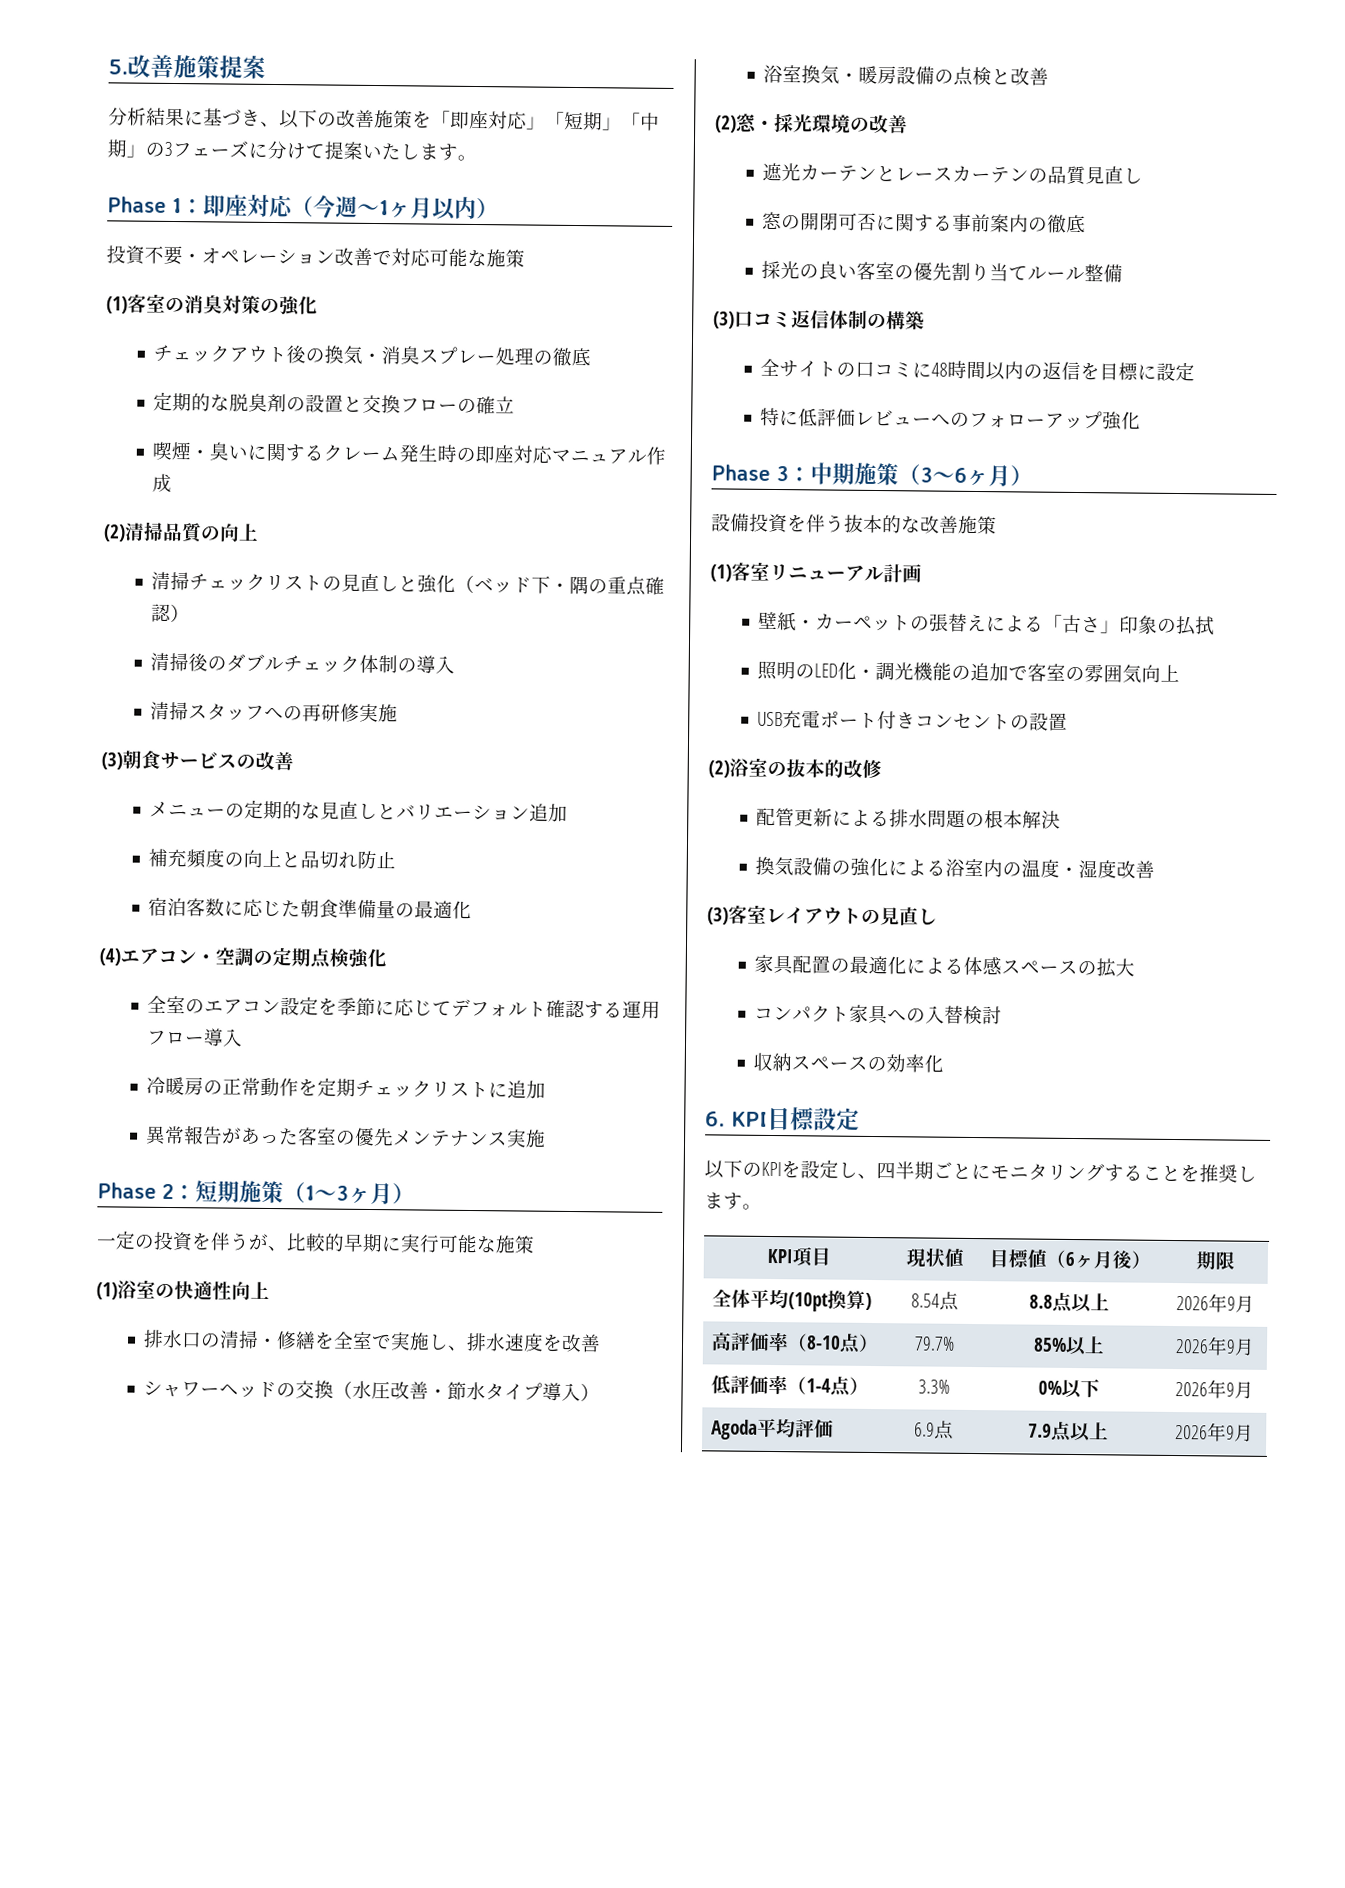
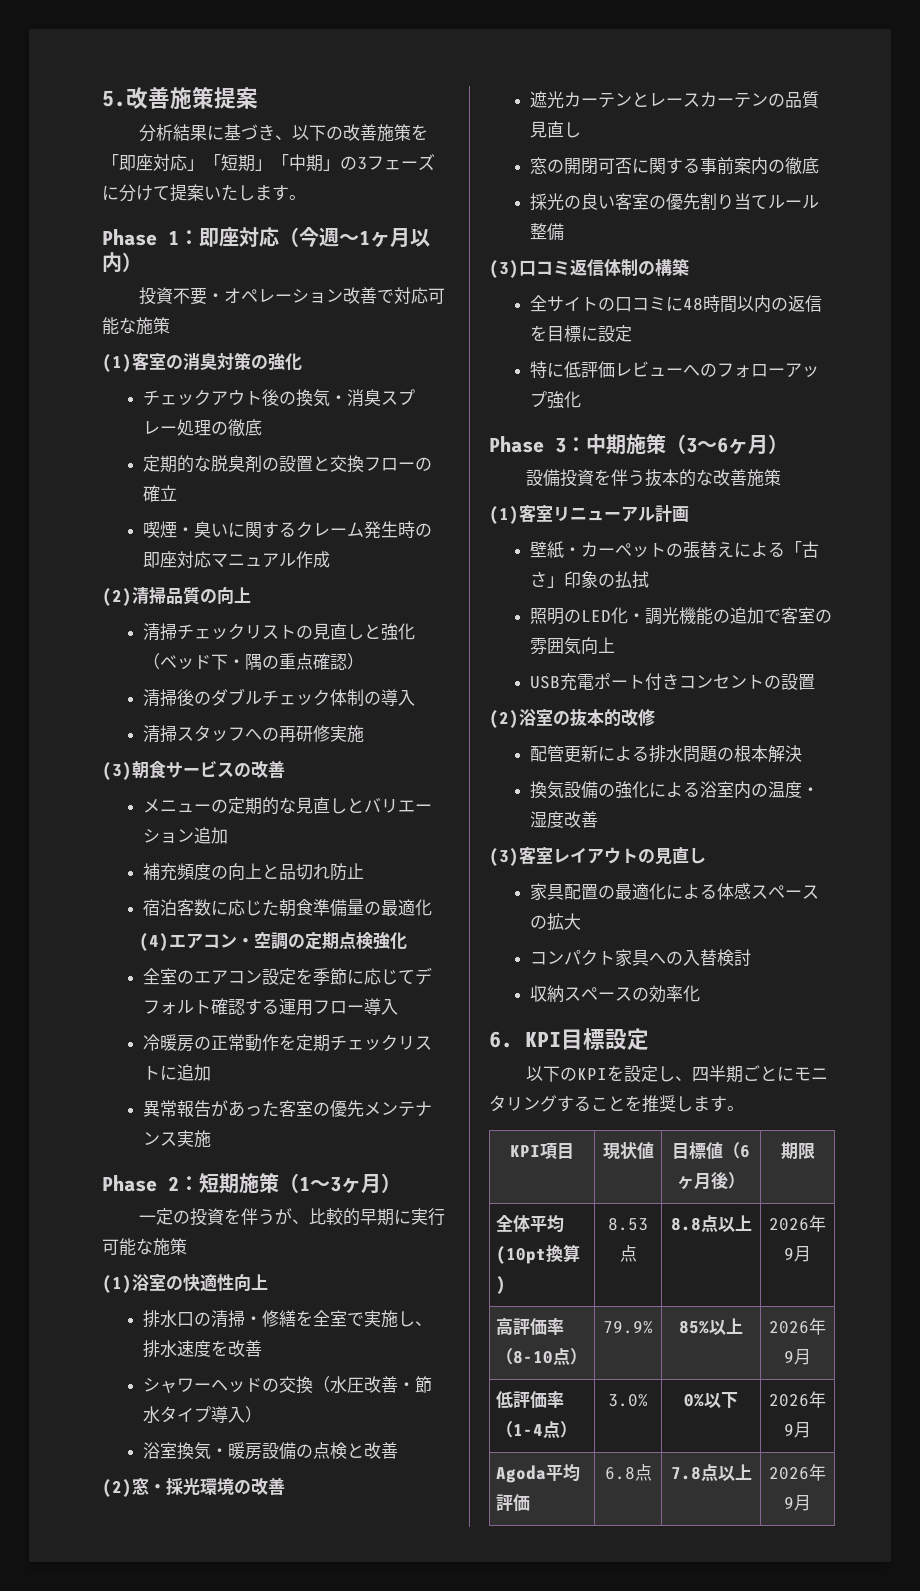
- 全体平均(10pt換算) | 8.54点 | 8.8点以上 | 2026年9月
+ 全体平均(10pt換算) | 8.53点 | 8.8点以上 | 2026年9月
- 高評価率（8-10点） | 79.7% | 85%以上 | 2026年9月
+ 高評価率（8-10点） | 79.9% | 85%以上 | 2026年9月
- 低評価率（1-4点） | 3.3% | 0%以下 | 2026年9月
+ 低評価率（1-4点） | 3.0% | 0%以下 | 2026年9月
- Agoda平均評価 | 6.9点 | 7.9点以上 | 2026年9月
+ Agoda平均評価 | 6.8点 | 7.8点以上 | 2026年9月

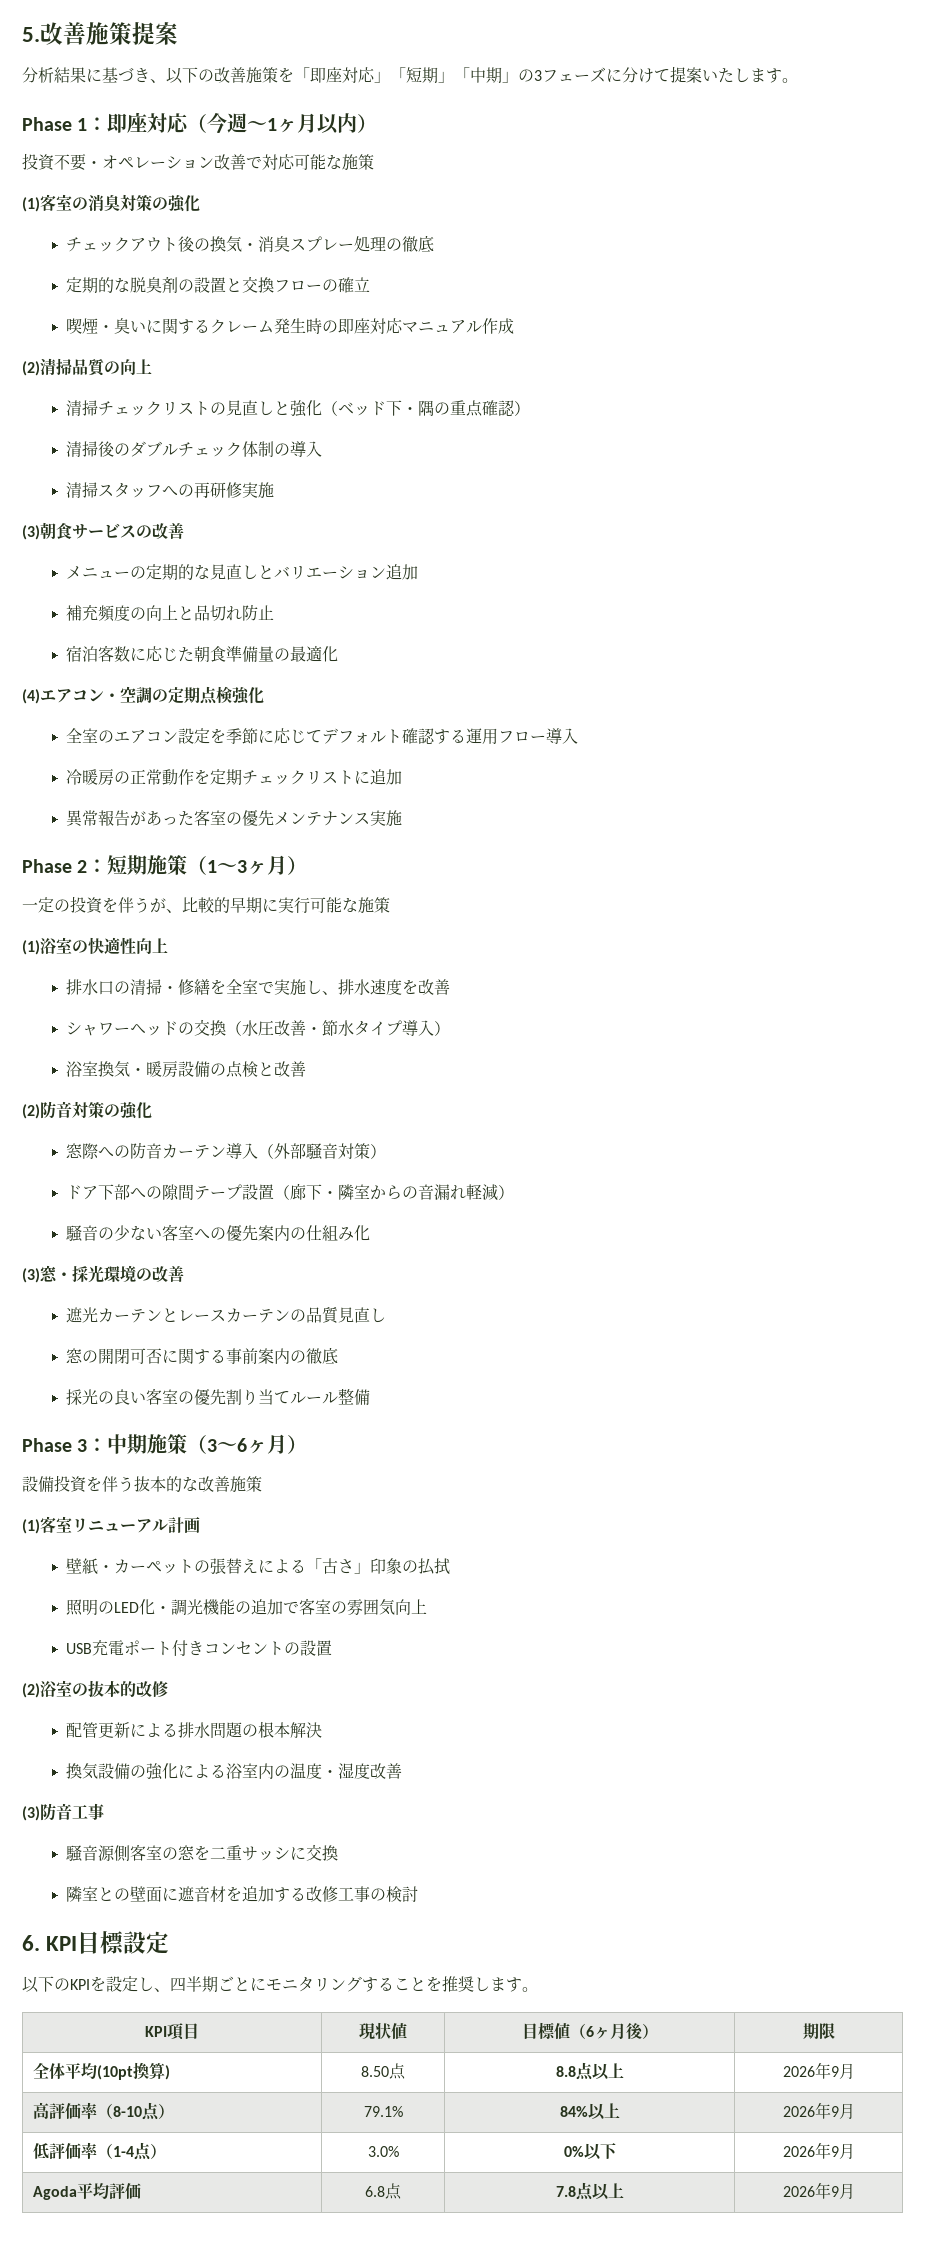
- (2)窓・採光環境の改善
+ (2)防音対策の強化
+ 窓際への防音カーテン導入（外部騒音対策）
+ ドア下部への隙間テープ設置（廊下・隣室からの音漏れ軽減）
+ 騒音の少ない客室への優先案内の仕組み化
+ (3)窓・採光環境の改善
- (3)口コミ返信体制の構築
- 全サイトの口コミに48時間以内の返信を目標に設定
- 特に低評価レビューへのフォローアップ強化
- (3)客室レイアウトの見直し
- 家具配置の最適化による体感スペースの拡大
- コンパクト家具への入替検討
- 収納スペースの効率化
+ (3)防音工事
+ 騒音源側客室の窓を二重サッシに交換
+ 隣室との壁面に遮音材を追加する改修工事の検討
- 全体平均(10pt換算) | 8.53点 | 8.8点以上 | 2026年9月
+ 全体平均(10pt換算) | 8.50点 | 8.8点以上 | 2026年9月
- 高評価率（8-10点） | 79.9% | 85%以上 | 2026年9月
+ 高評価率（8-10点） | 79.1% | 84%以上 | 2026年9月

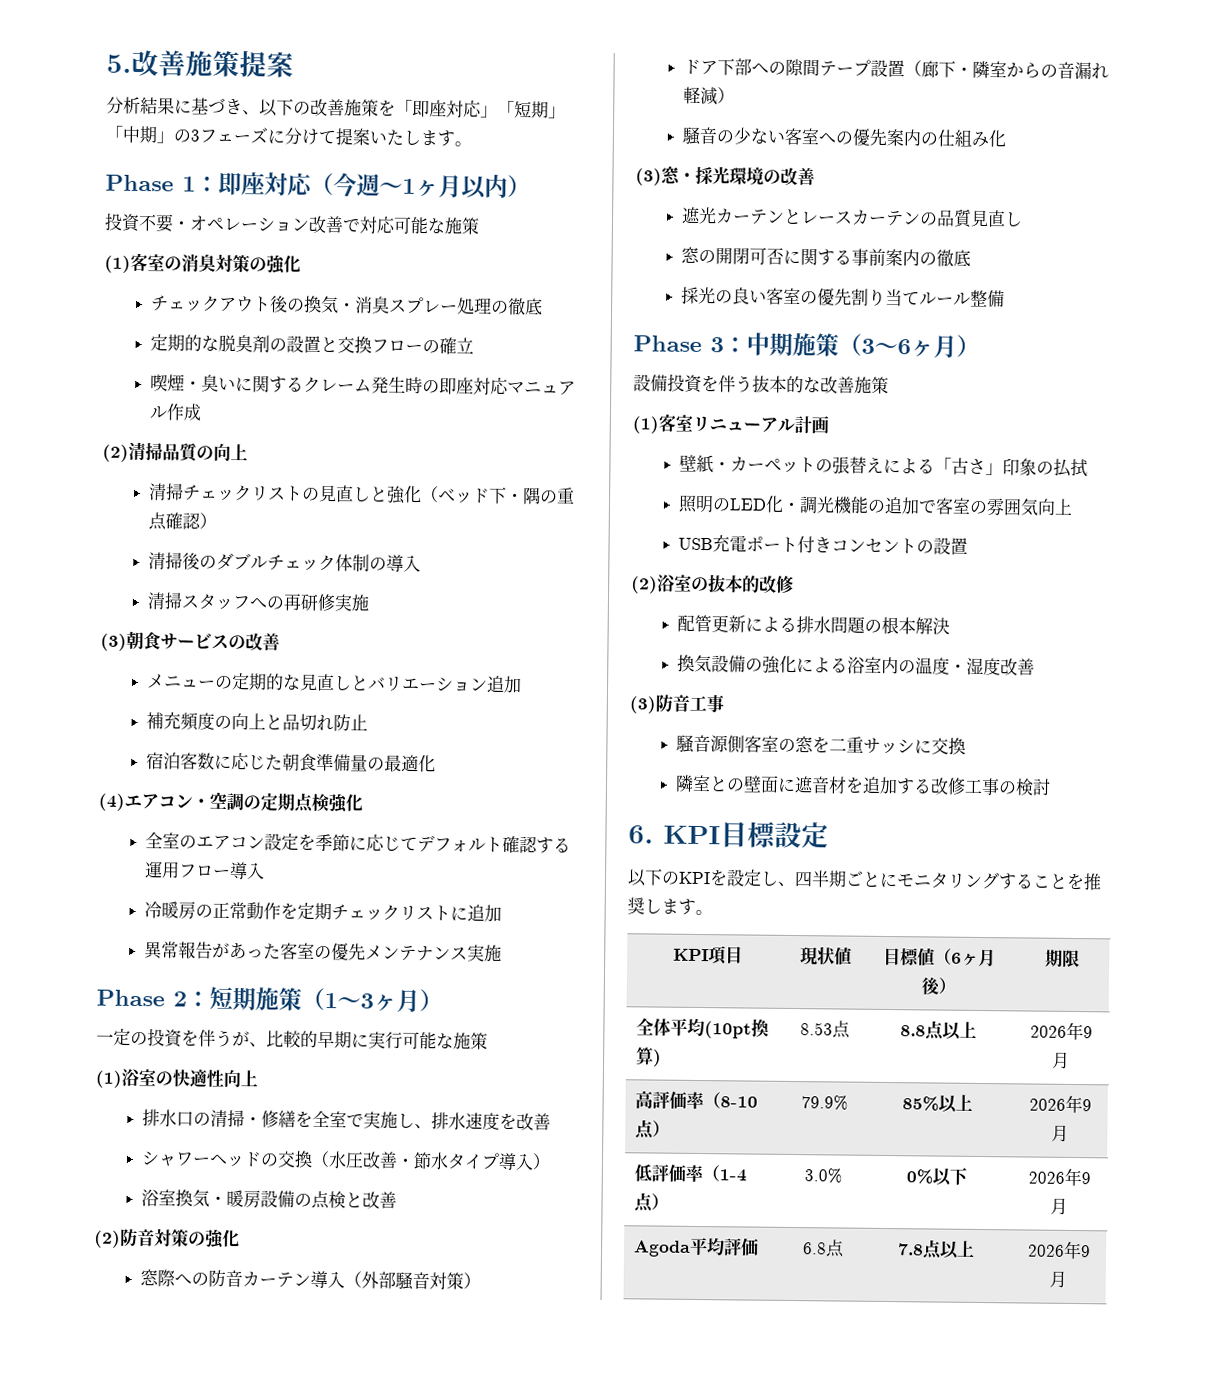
- 全体平均(10pt換算) | 8.50点 | 8.8点以上 | 2026年9月
+ 全体平均(10pt換算) | 8.53点 | 8.8点以上 | 2026年9月
- 高評価率（8-10点） | 79.1% | 84%以上 | 2026年9月
+ 高評価率（8-10点） | 79.9% | 85%以上 | 2026年9月

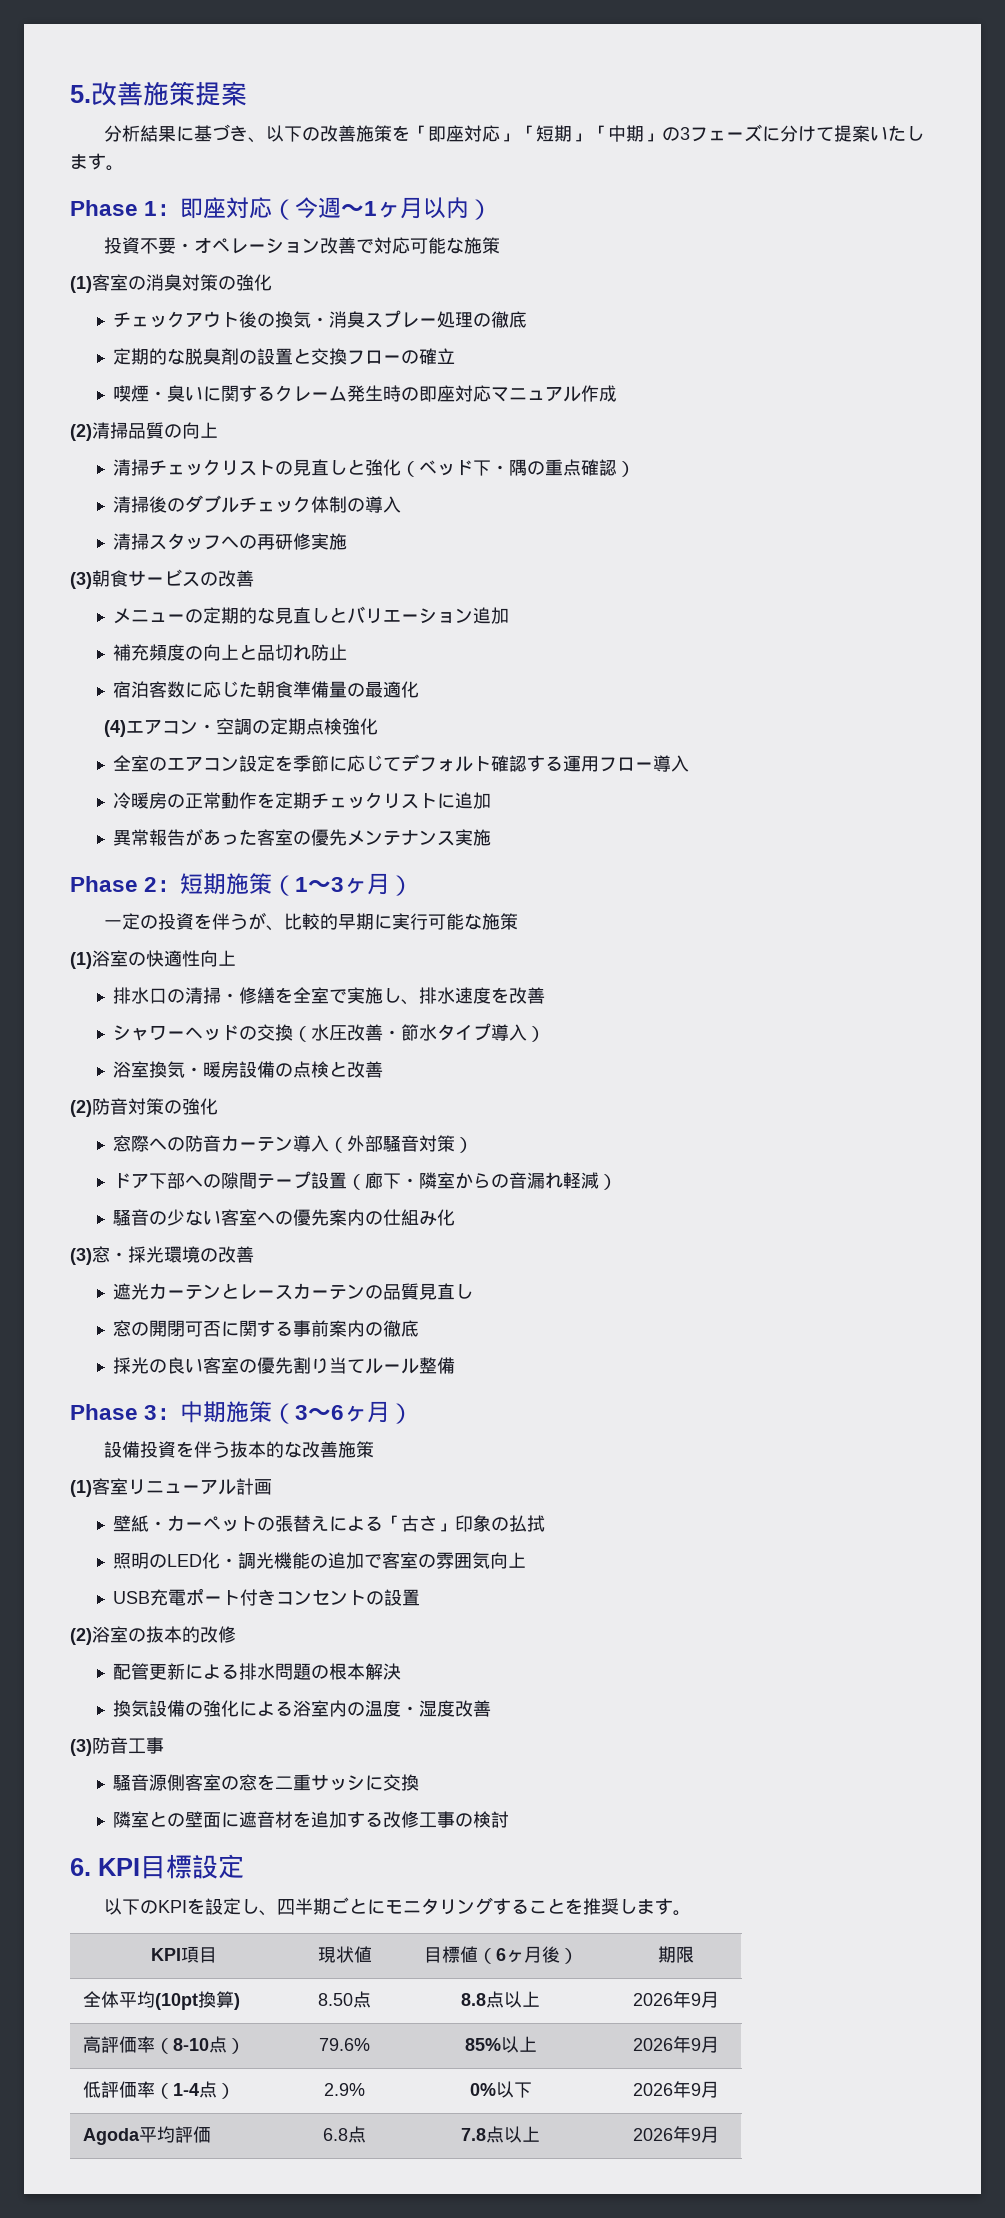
- 全体平均(10pt換算) | 8.53点 | 8.8点以上 | 2026年9月
+ 全体平均(10pt換算) | 8.50点 | 8.8点以上 | 2026年9月
- 高評価率（8-10点） | 79.9% | 85%以上 | 2026年9月
+ 高評価率（8-10点） | 79.6% | 85%以上 | 2026年9月
- 低評価率（1-4点） | 3.0% | 0%以下 | 2026年9月
+ 低評価率（1-4点） | 2.9% | 0%以下 | 2026年9月

